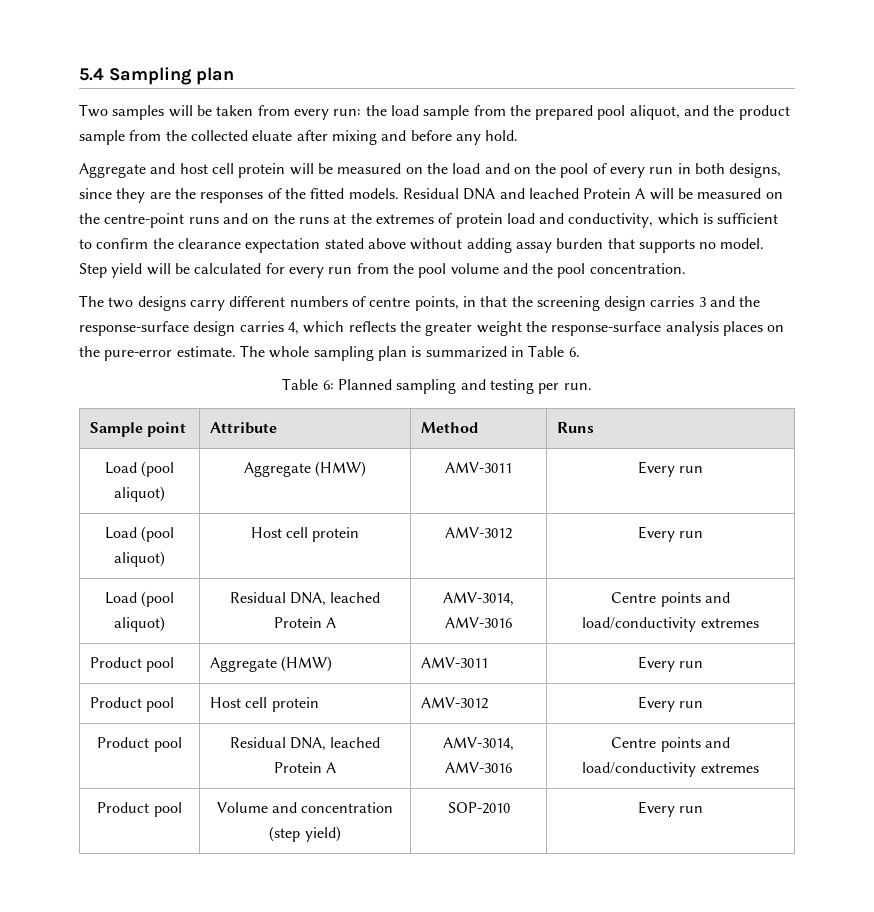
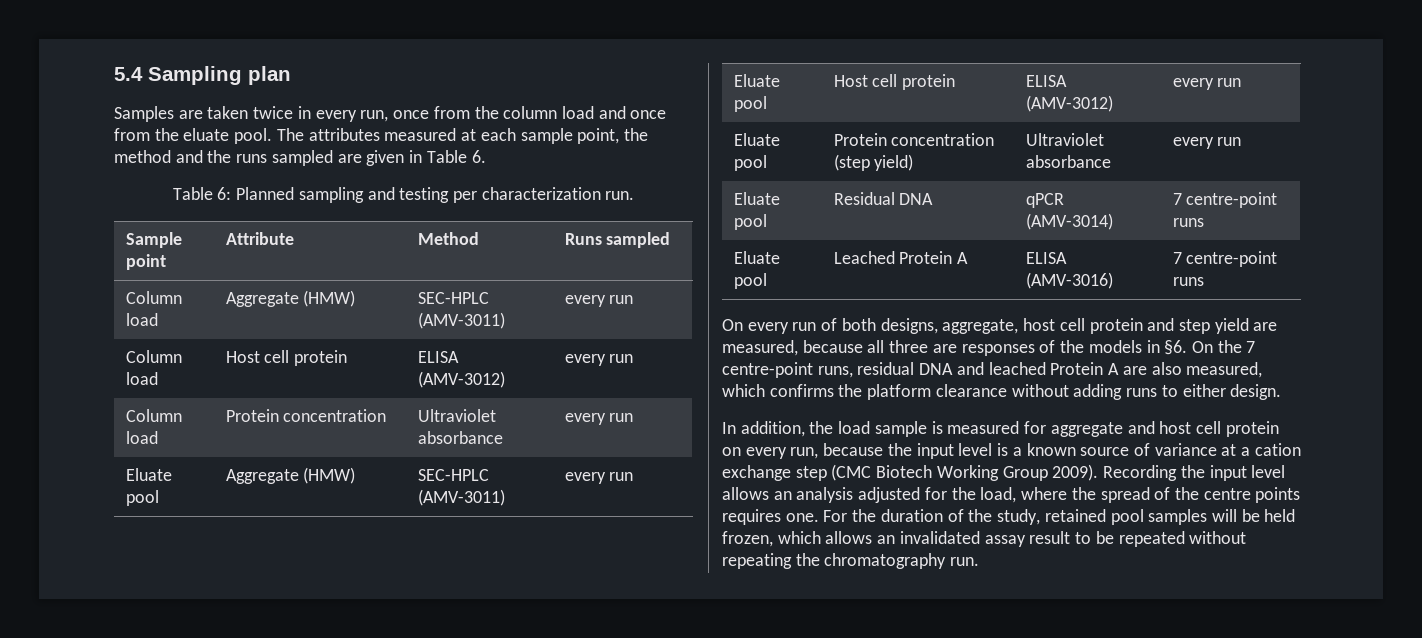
- Two samples will be taken from every run: the load sample from the prepared pool aliquot, and the product sample from the collected eluate after mixing and before any hold.
- Aggregate and host cell protein will be measured on the load and on the pool of every run in both designs, since they are the responses of the fitted models. Residual DNA and leached Protein A will be measured on the centre-point runs and on the runs at the extremes of protein load and conductivity, which is sufficient to confirm the clearance expectation stated above without adding assay burden that supports no model. Step yield will be calculated for every run from the pool volume and the pool concentration.
- The two designs carry different numbers of centre points, in that the screening design carries 3 and the response-surface design carries 4, which reflects the greater weight the response-surface analysis places on the pure-error estimate. The whole sampling plan is summarized in Table 6.
+ Samples are taken twice in every run, once from the column load and once from the eluate pool. The attributes measured at each sample point, the method and the runs sampled are given in Table 6.
- Table 6: Planned sampling and testing per run.
+ Table 6: Planned sampling and testing per characterization run.
- Sample point | Attribute | Method | Runs
- Load (pool aliquot) | Aggregate (HMW) | AMV-3011 | Every run
- Load (pool aliquot) | Host cell protein | AMV-3012 | Every run
- Load (pool aliquot) | Residual DNA, leached Protein A | AMV-3014, AMV-3016 | Centre points and load/conductivity extremes
- Product pool | Aggregate (HMW) | AMV-3011 | Every run
- Product pool | Host cell protein | AMV-3012 | Every run
- Product pool | Residual DNA, leached Protein A | AMV-3014, AMV-3016 | Centre points and load/conductivity extremes
- Product pool | Volume and concentration (step yield) | SOP-2010 | Every run
+ Sample point | Attribute | Method | Runs sampled
+ Column load | Aggregate (HMW) | SEC-HPLC (AMV-3011) | every run
+ Column load | Host cell protein | ELISA (AMV-3012) | every run
+ Column load | Protein concentration | Ultraviolet absorbance | every run
+ Eluate pool | Aggregate (HMW) | SEC-HPLC (AMV-3011) | every run
+ Eluate pool | Host cell protein | ELISA (AMV-3012) | every run
+ Eluate pool | Protein concentration (step yield) | Ultraviolet absorbance | every run
+ Eluate pool | Residual DNA | qPCR (AMV-3014) | 7 centre-point runs
+ Eluate pool | Leached Protein A | ELISA (AMV-3016) | 7 centre-point runs
+ On every run of both designs, aggregate, host cell protein and step yield are measured, because all three are responses of the models in §6. On the 7 centre-point runs, residual DNA and leached Protein A are also measured, which confirms the platform clearance without adding runs to either design.
+ In addition, the load sample is measured for aggregate and host cell protein on every run, because the input level is a known source of variance at a cation exchange step (CMC Biotech Working Group 2009). Recording the input level allows an analysis adjusted for the load, where the spread of the centre points requires one. For the duration of the study, retained pool samples will be held frozen, which allows an invalidated assay result to be repeated without repeating the chromatography run.

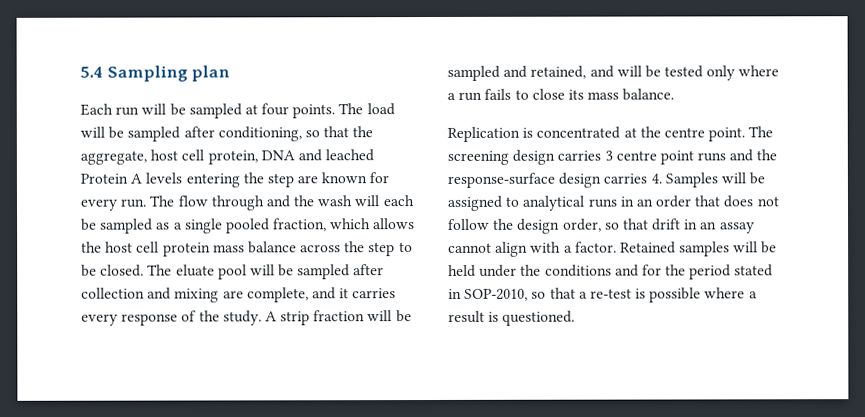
- Samples are taken twice in every run, once from the column load and once from the eluate pool. The attributes measured at each sample point, the method and the runs sampled are given in Table 6.
- Table 6: Planned sampling and testing per characterization run.
- Sample point | Attribute | Method | Runs sampled
- Column load | Aggregate (HMW) | SEC-HPLC (AMV-3011) | every run
- Column load | Host cell protein | ELISA (AMV-3012) | every run
- Column load | Protein concentration | Ultraviolet absorbance | every run
- Eluate pool | Aggregate (HMW) | SEC-HPLC (AMV-3011) | every run
- Eluate pool | Host cell protein | ELISA (AMV-3012) | every run
- Eluate pool | Protein concentration (step yield) | Ultraviolet absorbance | every run
- Eluate pool | Residual DNA | qPCR (AMV-3014) | 7 centre-point runs
- Eluate pool | Leached Protein A | ELISA (AMV-3016) | 7 centre-point runs
- On every run of both designs, aggregate, host cell protein and step yield are measured, because all three are responses of the models in §6. On the 7 centre-point runs, residual DNA and leached Protein A are also measured, which confirms the platform clearance without adding runs to either design.
- In addition, the load sample is measured for aggregate and host cell protein on every run, because the input level is a known source of variance at a cation exchange step (CMC Biotech Working Group 2009). Recording the input level allows an analysis adjusted for the load, where the spread of the centre points requires one. For the duration of the study, retained pool samples will be held frozen, which allows an invalidated assay result to be repeated without repeating the chromatography run.
+ Each run will be sampled at four points. The load will be sampled after conditioning, so that the aggregate, host cell protein, DNA and leached Protein A levels entering the step are known for every run. The flow through and the wash will each be sampled as a single pooled fraction, which allows the host cell protein mass balance across the step to be closed. The eluate pool will be sampled after collection and mixing are complete, and it carries every response of the study. A strip fraction will be sampled and retained, and will be tested only where a run fails to close its mass balance.
+ Replication is concentrated at the centre point. The screening design carries 3 centre point runs and the response-surface design carries 4. Samples will be assigned to analytical runs in an order that does not follow the design order, so that drift in an assay cannot align with a factor. Retained samples will be held under the conditions and for the period stated in SOP-2010, so that a re-test is possible where a result is questioned.

